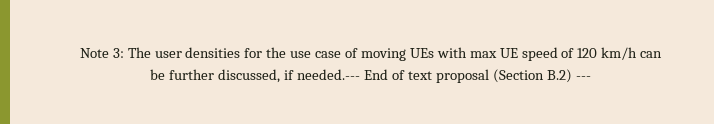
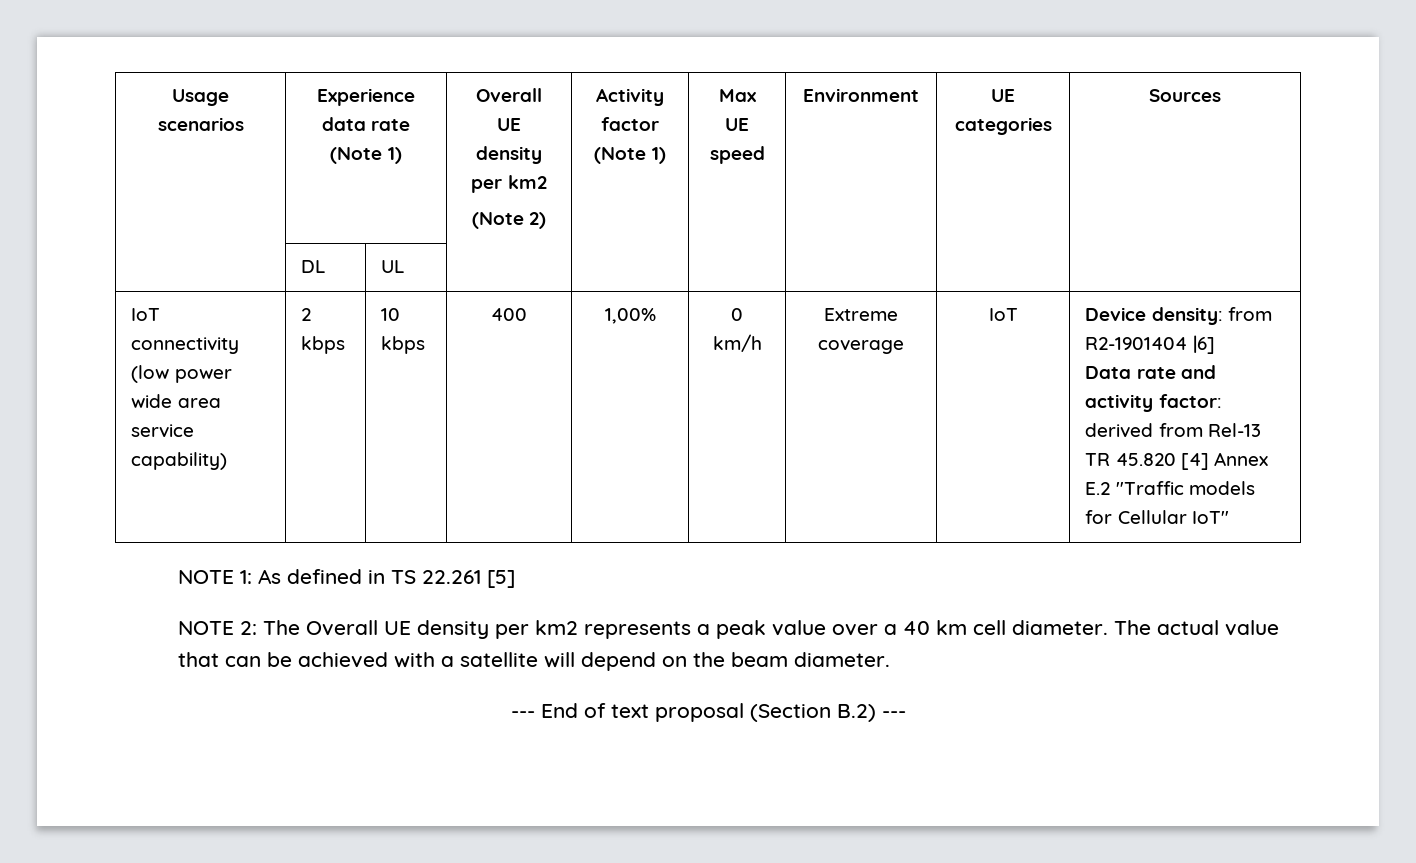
- Note 3: The user densities for the use case of moving UEs with max UE speed of 120 km/h can be further discussed, if needed.--- End of text proposal (Section B.2) ---
+ Usage scenarios | Experience data rate (Note 1) | Overall UE density per km2
+ (Note 2) | Activity factor (Note 1) | Max UE speed | Environment | UE categories | Sources
+ | DL | UL | | | | | |
+ IoT connectivity (low power wide area service capability) | 2 kbps | 10 kbps | 400 | 1,00% | 0 km/h | Extreme coverage | IoT | Device density: from R2-1901404 |6]
+ Data rate and activity factor: derived from Rel-13 TR 45.820 [4] Annex E.2 "Traffic models for Cellular IoT"
+ NOTE 1: As defined in TS 22.261 [5]
+ NOTE 2: The Overall UE density per km2 represents a peak value over a 40 km cell diameter. The actual value that can be achieved with a satellite will depend on the beam diameter.
+ --- End of text proposal (Section B.2) ---

